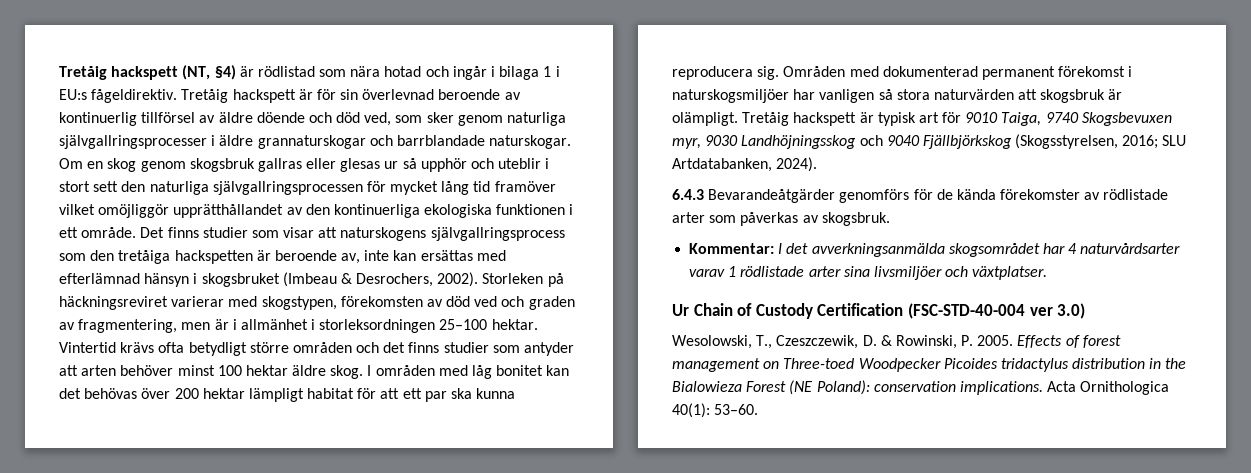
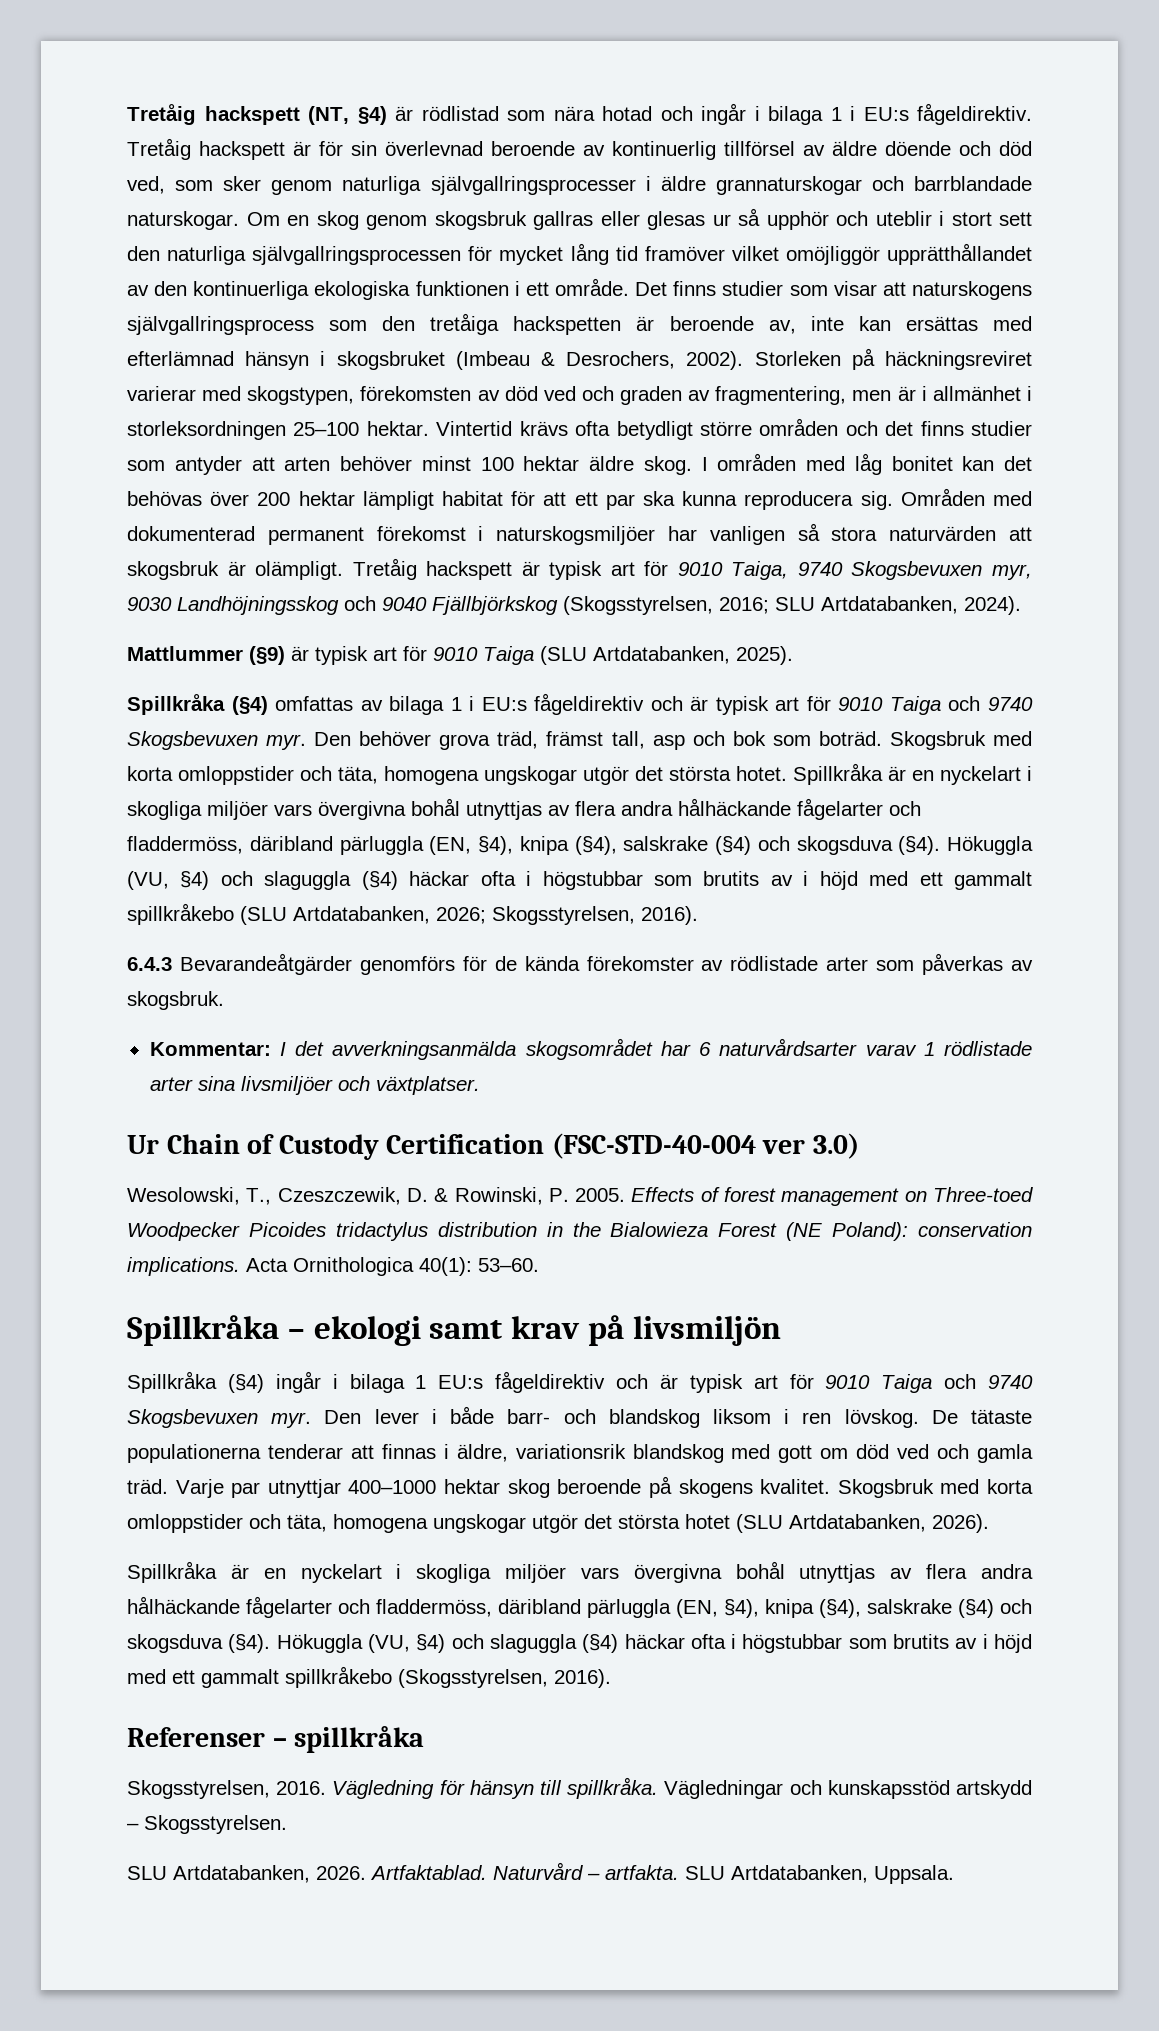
+ Mattlummer (§9) är typisk art för 9010 Taiga (SLU Artdatabanken, 2025).
+ Spillkråka (§4) omfattas av bilaga 1 i EU:s fågeldirektiv och är typisk art för 9010 Taiga och 9740 Skogsbevuxen myr. Den behöver grova träd, främst tall, asp och bok som boträd. Skogsbruk med korta omloppstider och täta, homogena ungskogar utgör det största hotet. Spillkråka är en nyckelart i skogliga miljöer vars övergivna bohål utnyttjas av flera andra hålhäckande fågelarter och fladdermöss, däribland pärluggla (EN, §4), knipa (§4), salskrake (§4) och skogsduva (§4). Hökuggla (VU, §4) och slaguggla (§4) häckar ofta i högstubbar som brutits av i höjd med ett gammalt spillkråkebo (SLU Artdatabanken, 2026; Skogsstyrelsen, 2016).
- Kommentar: I det avverkningsanmälda skogsområdet har 4 naturvårdsarter varav 1 rödlistade arter sina livsmiljöer och växtplatser.
+ Kommentar: I det avverkningsanmälda skogsområdet har 6 naturvårdsarter varav 1 rödlistade arter sina livsmiljöer och växtplatser.
+ Spillkråka – ekologi samt krav på livsmiljön
+ Spillkråka (§4) ingår i bilaga 1 EU:s fågeldirektiv och är typisk art för 9010 Taiga och 9740 Skogsbevuxen myr. Den lever i både barr- och blandskog liksom i ren lövskog. De tätaste populationerna tenderar att finnas i äldre, variationsrik blandskog med gott om död ved och gamla träd. Varje par utnyttjar 400–1000 hektar skog beroende på skogens kvalitet. Skogsbruk med korta omloppstider och täta, homogena ungskogar utgör det största hotet (SLU Artdatabanken, 2026).
+ Spillkråka är en nyckelart i skogliga miljöer vars övergivna bohål utnyttjas av flera andra hålhäckande fågelarter och fladdermöss, däribland pärluggla (EN, §4), knipa (§4), salskrake (§4) och skogsduva (§4). Hökuggla (VU, §4) och slaguggla (§4) häckar ofta i högstubbar som brutits av i höjd med ett gammalt spillkråkebo (Skogsstyrelsen, 2016).
+ Referenser – spillkråka
+ Skogsstyrelsen, 2016. Vägledning för hänsyn till spillkråka. Vägledningar och kunskapsstöd artskydd – Skogsstyrelsen.
+ SLU Artdatabanken, 2026. Artfaktablad. Naturvård – artfakta. SLU Artdatabanken, Uppsala.

